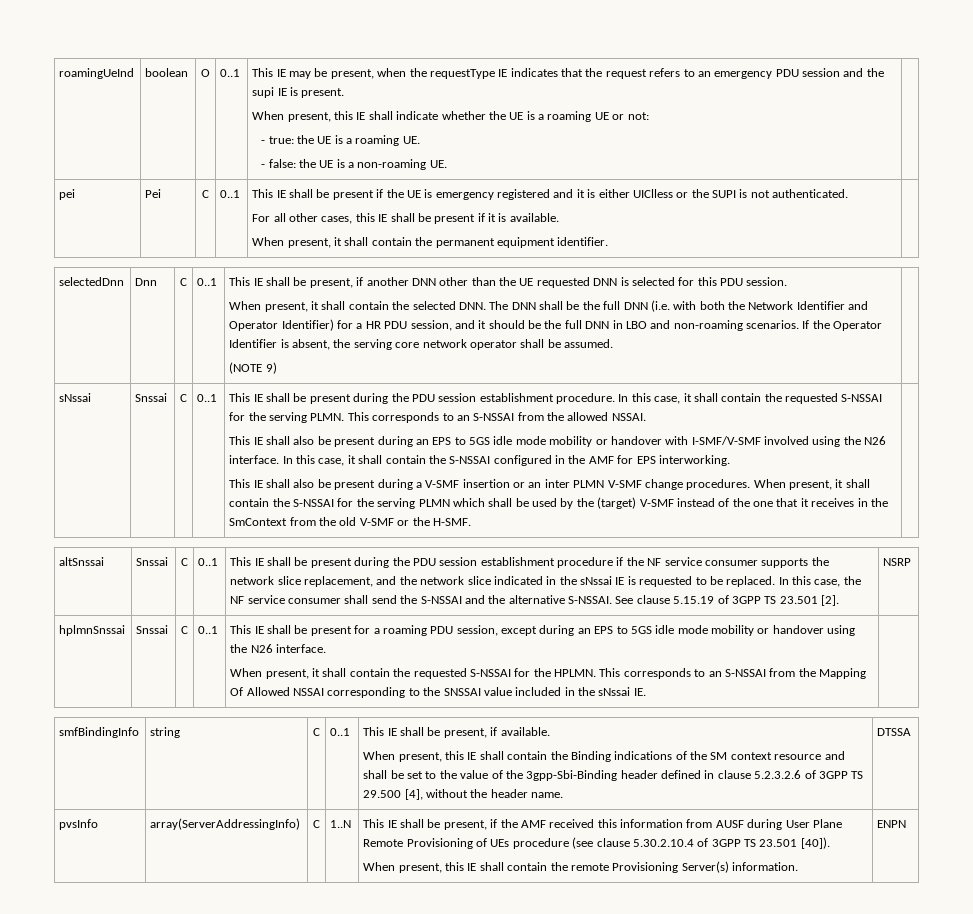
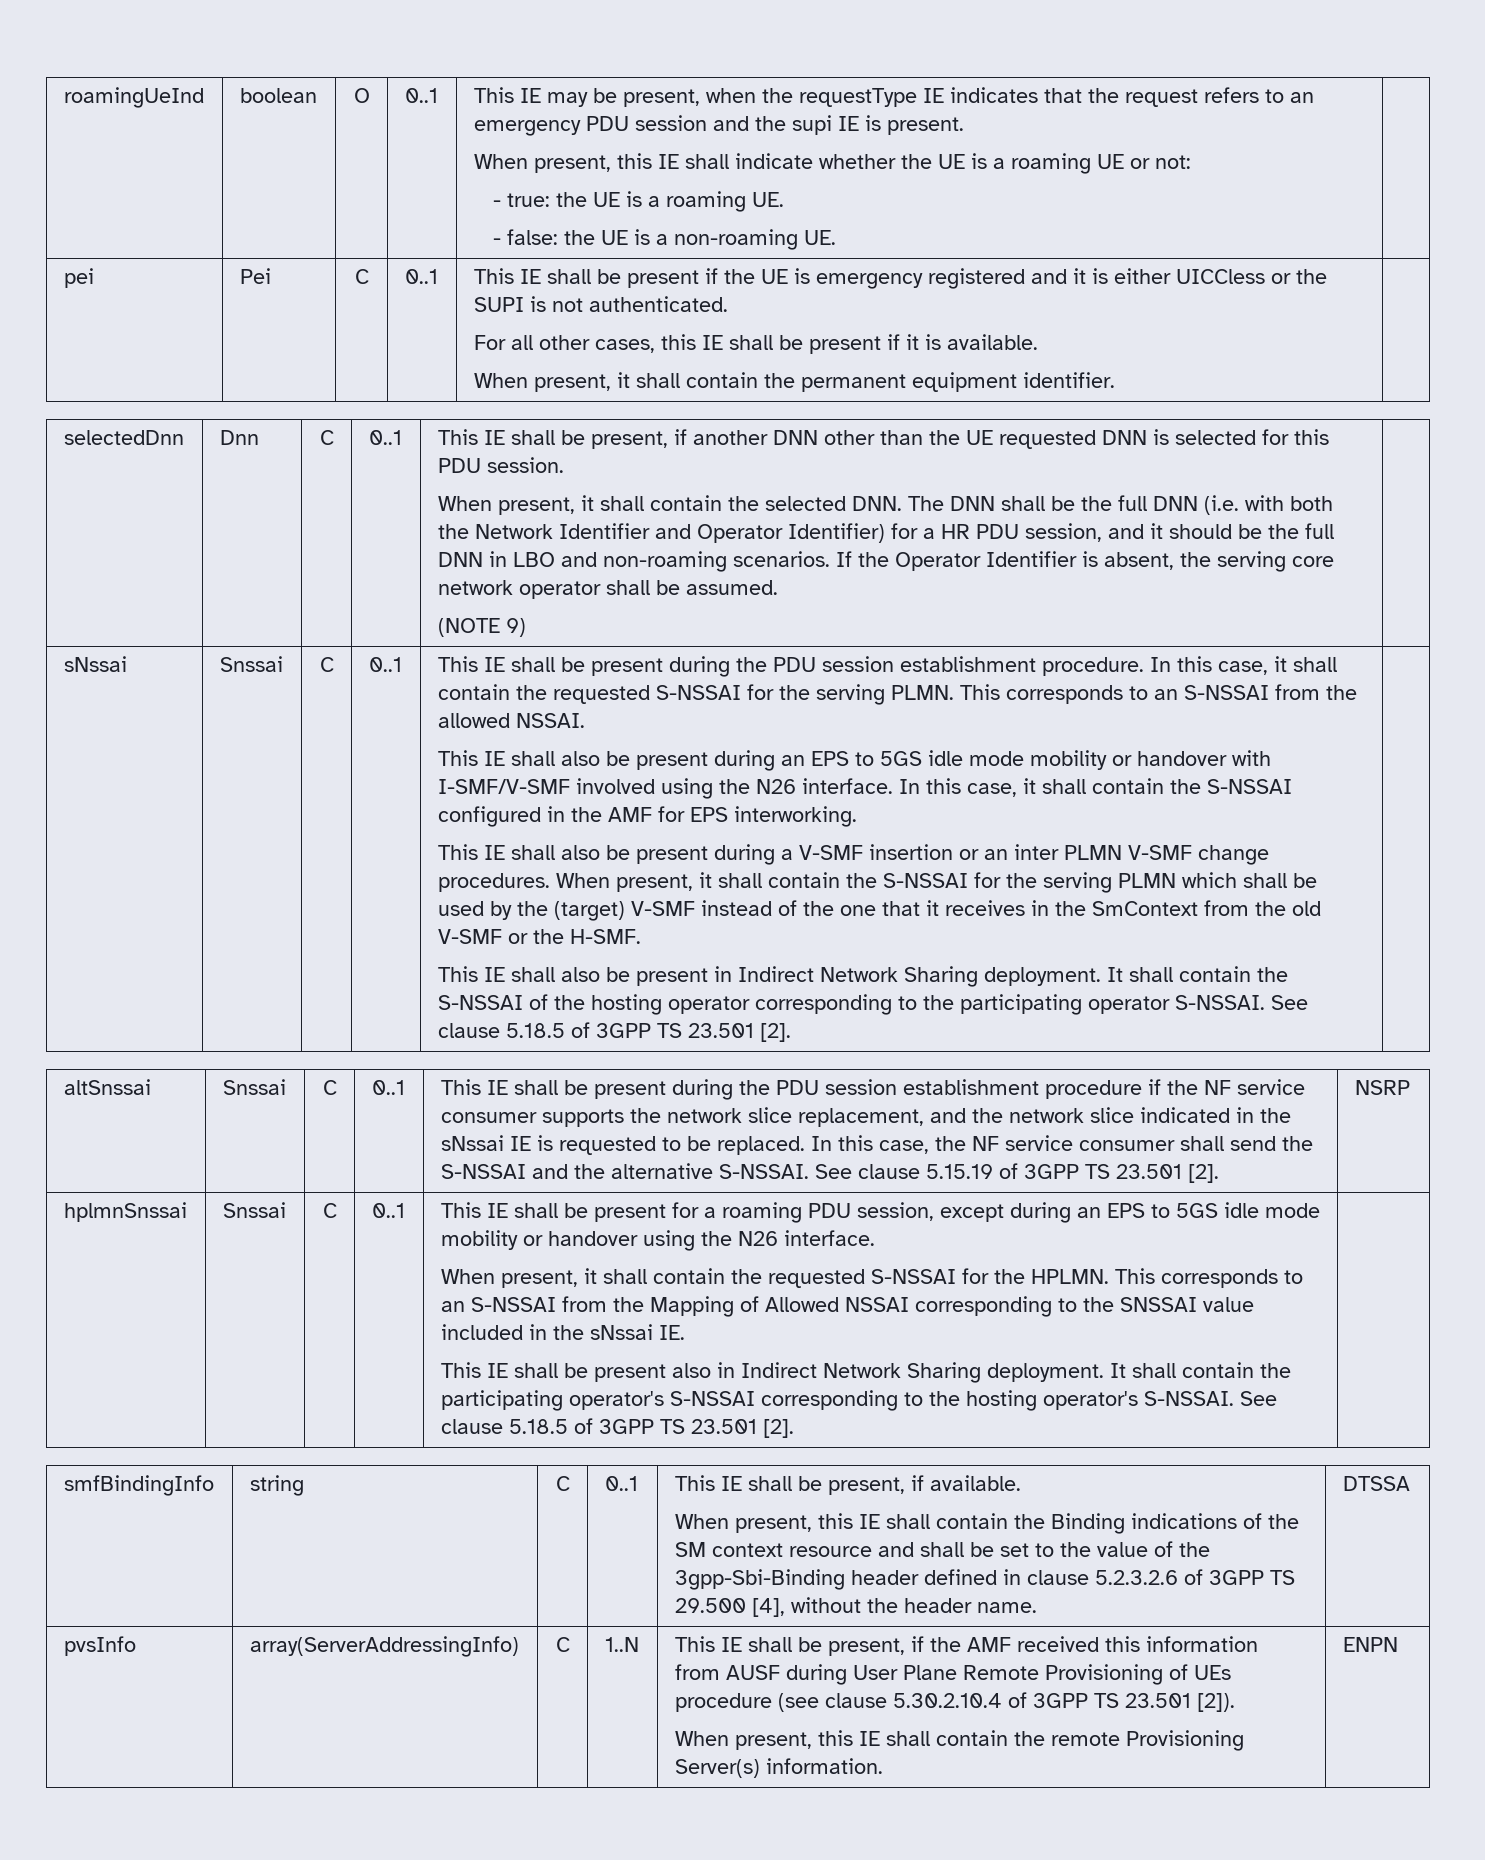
- This IE shall be present if the UE is emergency registered and it is either UIClless or the SUPI is not authenticated.
+ This IE shall be present if the UE is emergency registered and it is either UICCless or the SUPI is not authenticated.
+ This IE shall also be present in Indirect Network Sharing deployment. It shall contain the S-NSSAI of the hosting operator corresponding to the participating operator S-NSSAI. See clause 5.18.5 of 3GPP TS 23.501 [2].
- This corresponds to an S-NSSAI from the Mapping Of Allowed NSSAI corresponding to the SNSSAI value included in the sNssai IE.
+ This corresponds to an S-NSSAI from the Mapping of Allowed NSSAI corresponding to the SNSSAI value included in the sNssai IE.
+ This IE shall be present also in Indirect Network Sharing deployment. It shall contain the participating operator's S-NSSAI corresponding to the hosting operator's S-NSSAI. See clause 5.18.5 of 3GPP TS 23.501 [2].
- This IE shall be present, if the AMF received this information from AUSF during User Plane Remote Provisioning of UEs procedure (see clause 5.30.2.10.4 of 3GPP TS 23.501 [40]).
+ This IE shall be present, if the AMF received this information from AUSF during User Plane Remote Provisioning of UEs procedure (see clause 5.30.2.10.4 of 3GPP TS 23.501 [2]).

